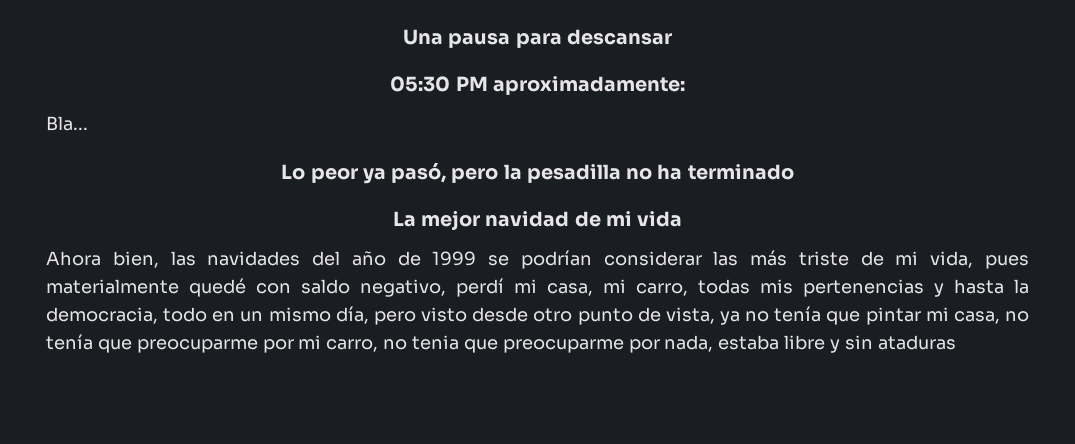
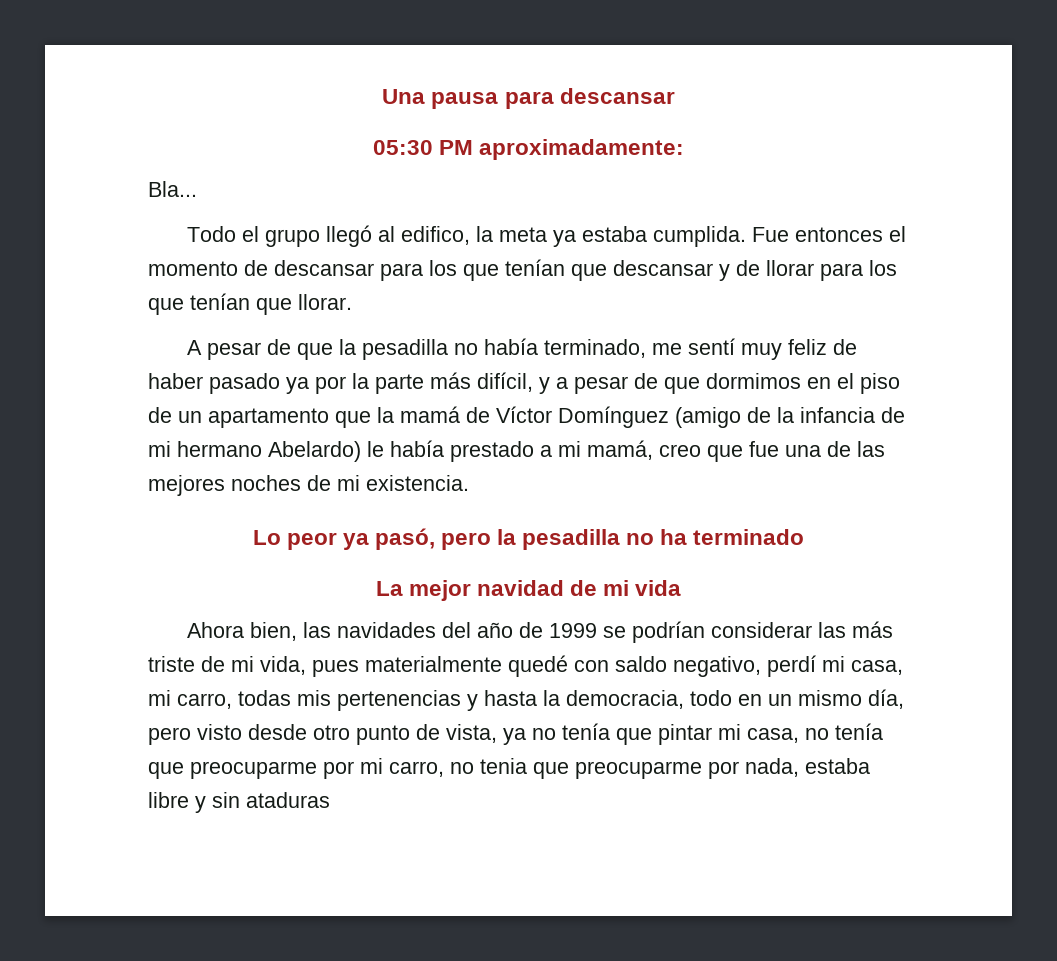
+ Todo el grupo llegó al edifico, la meta ya estaba cumplida. Fue entonces el momento de descansar para los que tenían que descansar y de llorar para los que tenían que llorar.
+ A pesar de que la pesadilla no había terminado, me sentí muy feliz de haber pasado ya por la parte más difícil, y a pesar de que dormimos en el piso de un apartamento que la mamá de Víctor Domínguez (amigo de la infancia de mi hermano Abelardo) le había prestado a mi mamá, creo que fue una de las mejores noches de mi existencia.

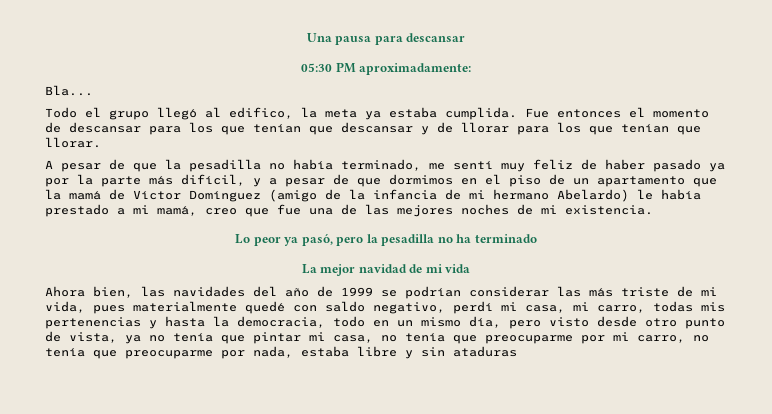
- Ahora bien, las navidades del año de 1999 se podrían considerar las más triste de mi vida, pues materialmente quedé con saldo negativo, perdí mi casa, mi carro, todas mis pertenencias y hasta la democracia, todo en un mismo día, pero visto desde otro punto de vista, ya no tenía que pintar mi casa, no tenía que preocuparme por mi carro, no tenia que preocuparme por nada, estaba libre y sin ataduras
+ Ahora bien, las navidades del año de 1999 se podrían considerar las más triste de mi vida, pues materialmente quedé con saldo negativo, perdí mi casa, mi carro, todas mis pertenencias y hasta la democracia, todo en un mismo día, pero visto desde otro punto de vista, ya no tenía que pintar mi casa, no tenía que preocuparme por mi carro, no tenía que preocuparme por nada, estaba libre y sin ataduras

